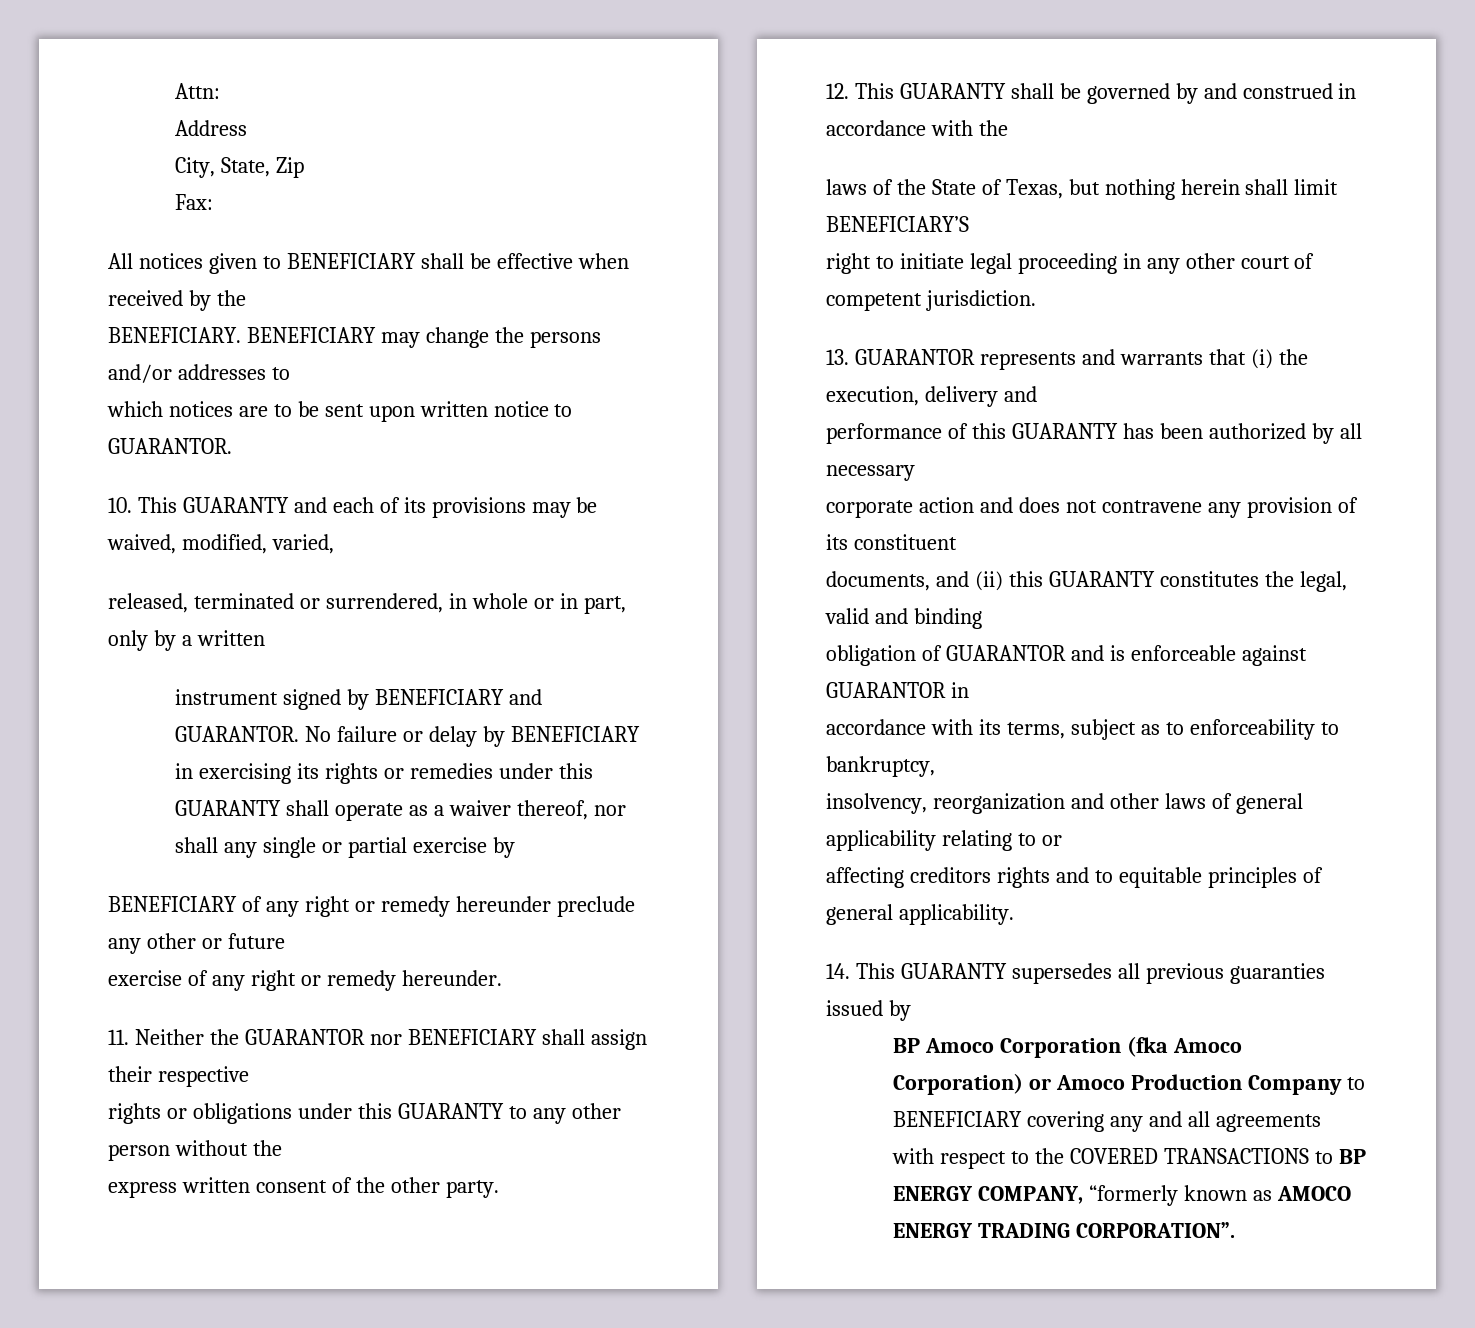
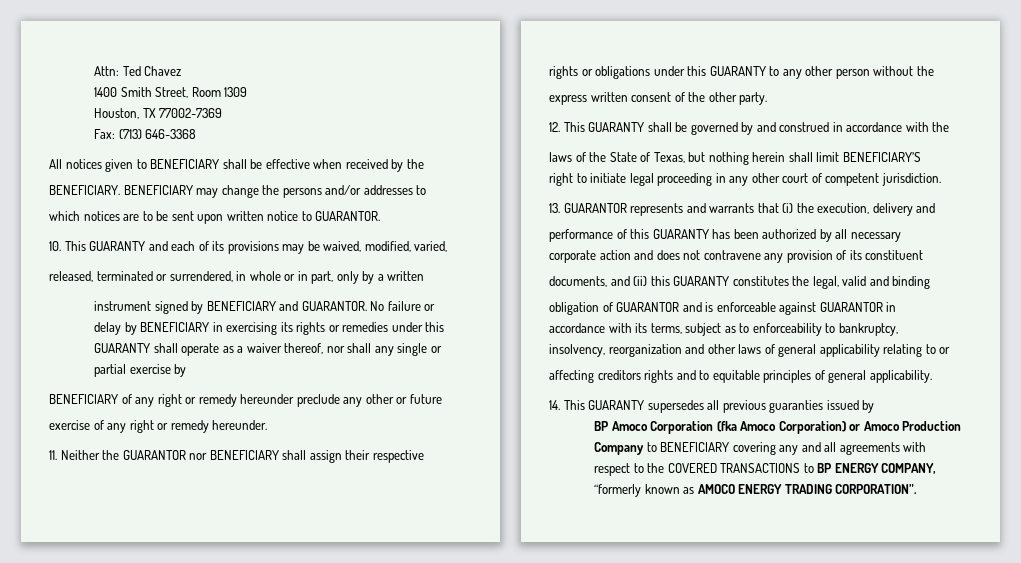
- Attn:
- Address
- City, State, Zip
+ Attn: Ted Chavez
+ 1400 Smith Street, Room 1309
+ Houston, TX 77002-7369
- Fax:
+ Fax: (713) 646-3368

